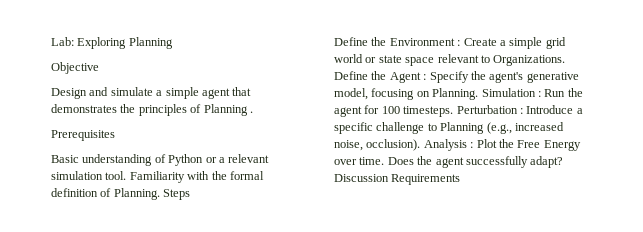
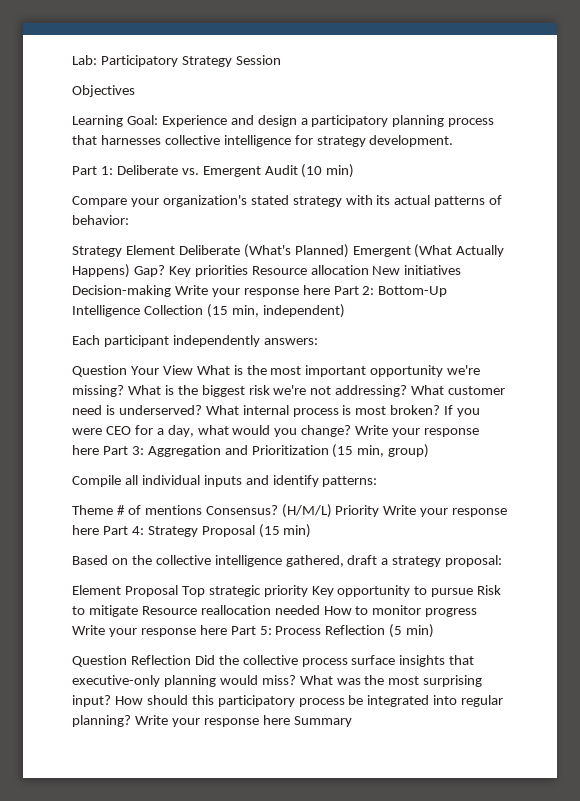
- Lab: Exploring Planning
- Objective
- Design and simulate a simple agent that demonstrates the principles of Planning .
- Prerequisites
- Basic understanding of Python or a relevant simulation tool. Familiarity with the formal definition of Planning. Steps
- Define the Environment : Create a simple grid world or state space relevant to Organizations. Define the Agent : Specify the agent's generative model, focusing on Planning. Simulation : Run the agent for 100 timesteps. Perturbation : Introduce a specific challenge to Planning (e.g., increased noise, occlusion). Analysis : Plot the Free Energy over time. Does the agent successfully adapt? Discussion Requirements
+ Lab: Participatory Strategy Session
+ Objectives
+ Learning Goal: Experience and design a participatory planning process that harnesses collective intelligence for strategy development.
+ Part 1: Deliberate vs. Emergent Audit (10 min)
+ Compare your organization's stated strategy with its actual patterns of behavior:
+ Strategy Element Deliberate (What's Planned) Emergent (What Actually Happens) Gap? Key priorities Resource allocation New initiatives Decision-making Write your response here Part 2: Bottom-Up Intelligence Collection (15 min, independent)
+ Each participant independently answers:
+ Question Your View What is the most important opportunity we're missing? What is the biggest risk we're not addressing? What customer need is underserved? What internal process is most broken? If you were CEO for a day, what would you change? Write your response here Part 3: Aggregation and Prioritization (15 min, group)
+ Compile all individual inputs and identify patterns:
+ Theme # of mentions Consensus? (H/M/L) Priority Write your response here Part 4: Strategy Proposal (15 min)
+ Based on the collective intelligence gathered, draft a strategy proposal:
+ Element Proposal Top strategic priority Key opportunity to pursue Risk to mitigate Resource reallocation needed How to monitor progress Write your response here Part 5: Process Reflection (5 min)
+ Question Reflection Did the collective process surface insights that executive-only planning would miss? What was the most surprising input? How should this participatory process be integrated into regular planning? Write your response here Summary

